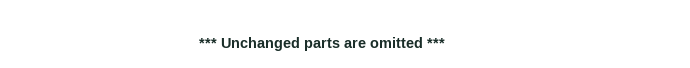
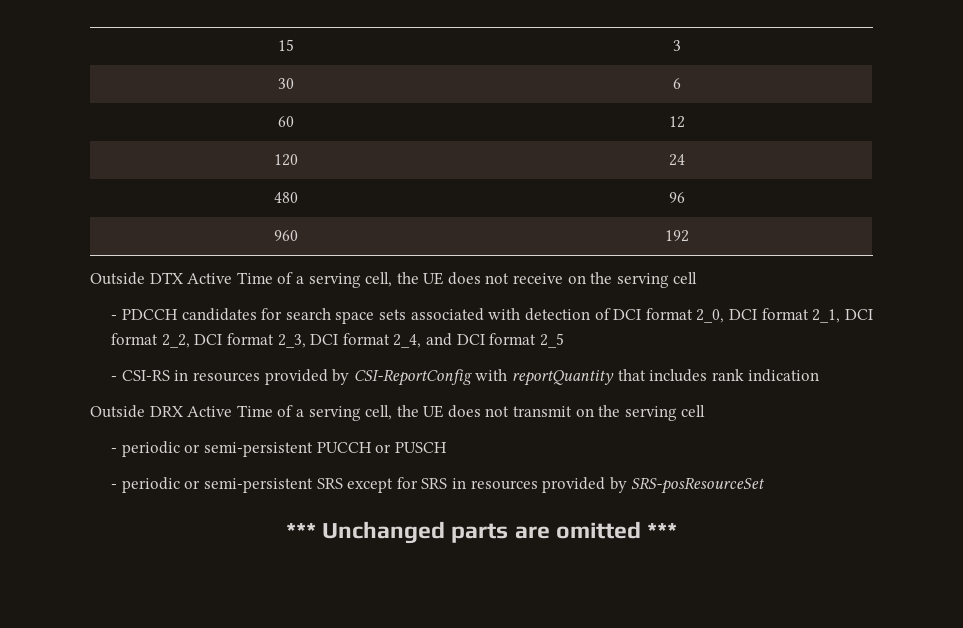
+ 15 | 3
+ 30 | 6
+ 60 | 12
+ 120 | 24
+ 480 | 96
+ 960 | 192
+ Outside DTX Active Time of a serving cell, the UE does not receive on the serving cell
+ - PDCCH candidates for search space sets associated with detection of DCI format 2_0, DCI format 2_1, DCI format 2_2, DCI format 2_3, DCI format 2_4, and DCI format 2_5
+ - CSI-RS in resources provided by CSI-ReportConfig with reportQuantity that includes rank indication
+ Outside DRX Active Time of a serving cell, the UE does not transmit on the serving cell
+ - periodic or semi-persistent PUCCH or PUSCH
+ - periodic or semi-persistent SRS except for SRS in resources provided by SRS-posResourceSet

